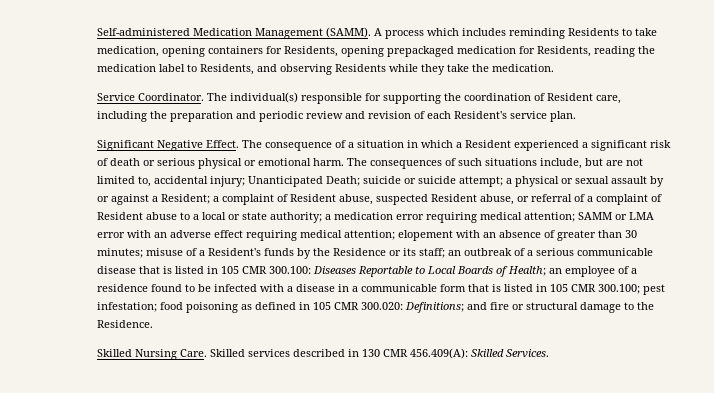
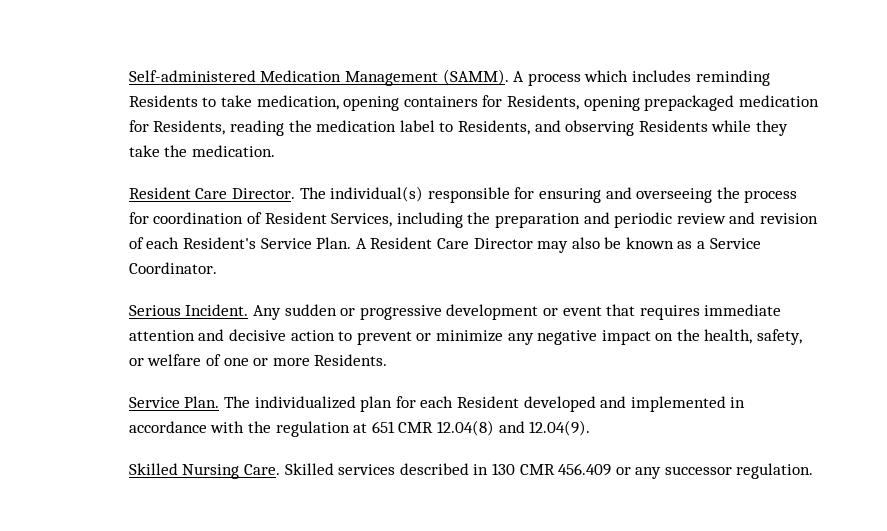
- Service Coordinator.
+ Resident Care Director.
- The individual(s) responsible for supporting the coordination of Resident care, including the preparation and periodic review and revision of each Resident's service plan.
- Significant Negative Effect. The consequence of a situation in which a Resident experienced a significant risk of death or serious physical or emotional harm. The consequences of such situations include, but are not limited to, accidental injury; Unanticipated Death; suicide or suicide attempt; a physical or sexual assault by or against a Resident; a complaint of Resident abuse, suspected Resident abuse, or referral of a complaint of Resident abuse to a local or state authority; a medication error requiring medical attention; SAMM or LMA error with an adverse effect requiring medical attention; elopement with an absence of greater than 30 minutes; misuse of a Resident's funds by the Residence or its staff; an outbreak of a serious communicable disease that is listed in 105 CMR 300.100: Diseases Reportable to Local Boards of Health; an employee of a residence found to be infected with a disease in a communicable form that is listed in 105 CMR 300.100; pest infestation; food poisoning as defined in 105 CMR 300.020: Definitions; and fire or structural damage to the Residence.
+ The individual(s) responsible for ensuring and overseeing the process for coordination of Resident Services, including the preparation and periodic review and revision of each Resident's Service Plan. A Resident Care Director may also be known as a Service Coordinator.
+ Serious Incident. Any sudden or progressive development or event that requires immediate attention and decisive action to prevent or minimize any negative impact on the health, safety, or welfare of one or more Residents.
+ Service Plan. The individualized plan for each Resident developed and implemented in accordance with the regulation at 651 CMR 12.04(8) and 12.04(9).
- Skilled services described in 130 CMR 456.409(A): Skilled Services.
+ Skilled services described in 130 CMR 456.409 or any successor regulation.

